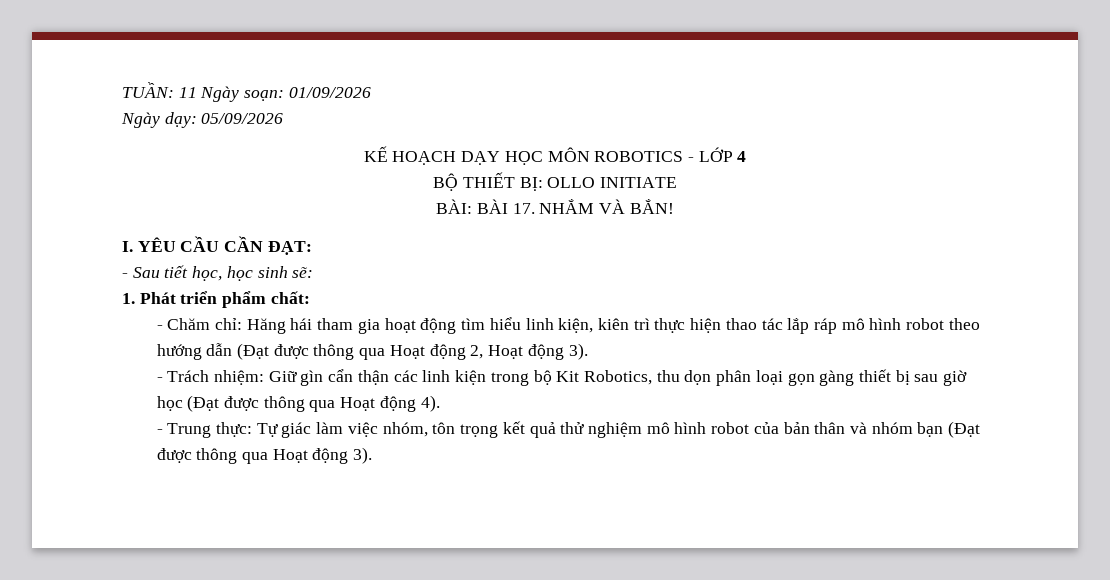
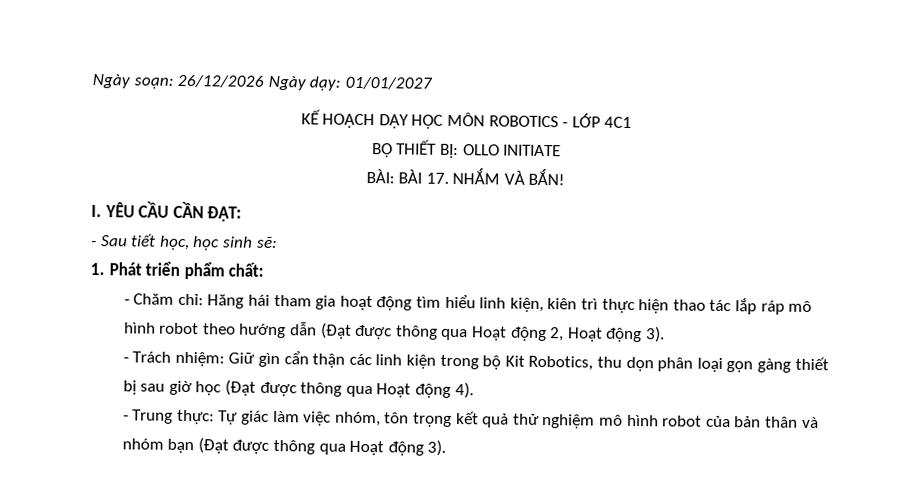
- TUẦN: 11 Ngày soạn: 01/09/2026
- Ngày dạy: 05/09/2026
+ Ngày soạn: 26/12/2026 Ngày dạy: 01/01/2027
- KẾ HOẠCH DẠY HỌC MÔN ROBOTICS - LỚP 4
+ KẾ HOẠCH DẠY HỌC MÔN ROBOTICS - LỚP 4C1

